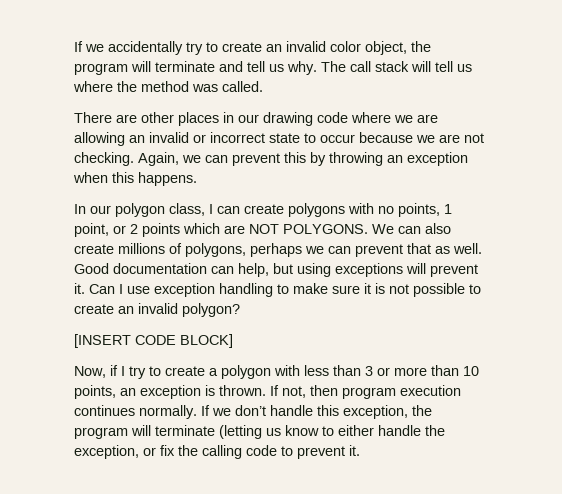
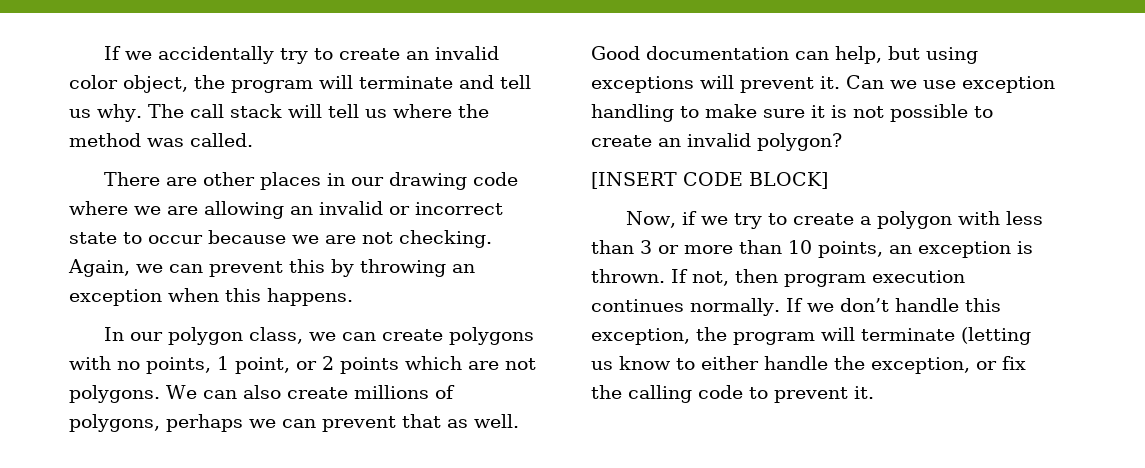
- In our polygon class, I can create polygons with no points, 1 point, or 2 points which are NOT POLYGONS.
+ In our polygon class, we can create polygons with no points, 1 point, or 2 points which are not polygons.
- Can I use exception handling to make sure it is not possible to create an invalid polygon?
+ Can we use exception handling to make sure it is not possible to create an invalid polygon?
- Now, if I try to create a polygon with less than 3 or more than 10 points, an exception is thrown.
+ Now, if we try to create a polygon with less than 3 or more than 10 points, an exception is thrown.

